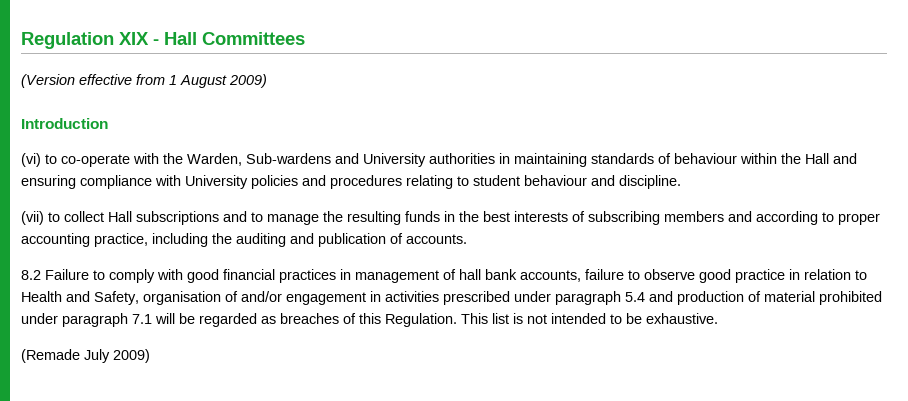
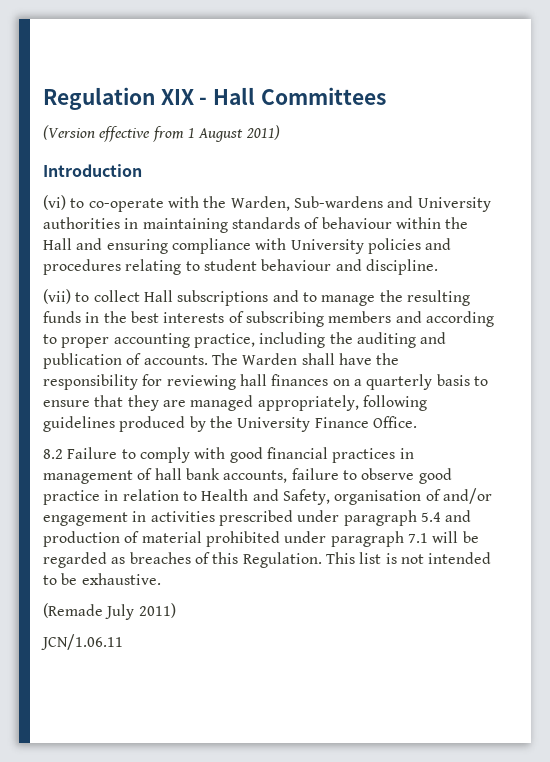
- (Version effective from 1 August 2009)
+ (Version effective from 1 August 2011)
+ The Warden shall have the responsibility for reviewing hall finances on a quarterly basis to ensure that they are managed appropriately, following guidelines produced by the University Finance Office.
- (Remade July 2009)
+ (Remade July 2011)
+ JCN/1.06.11

